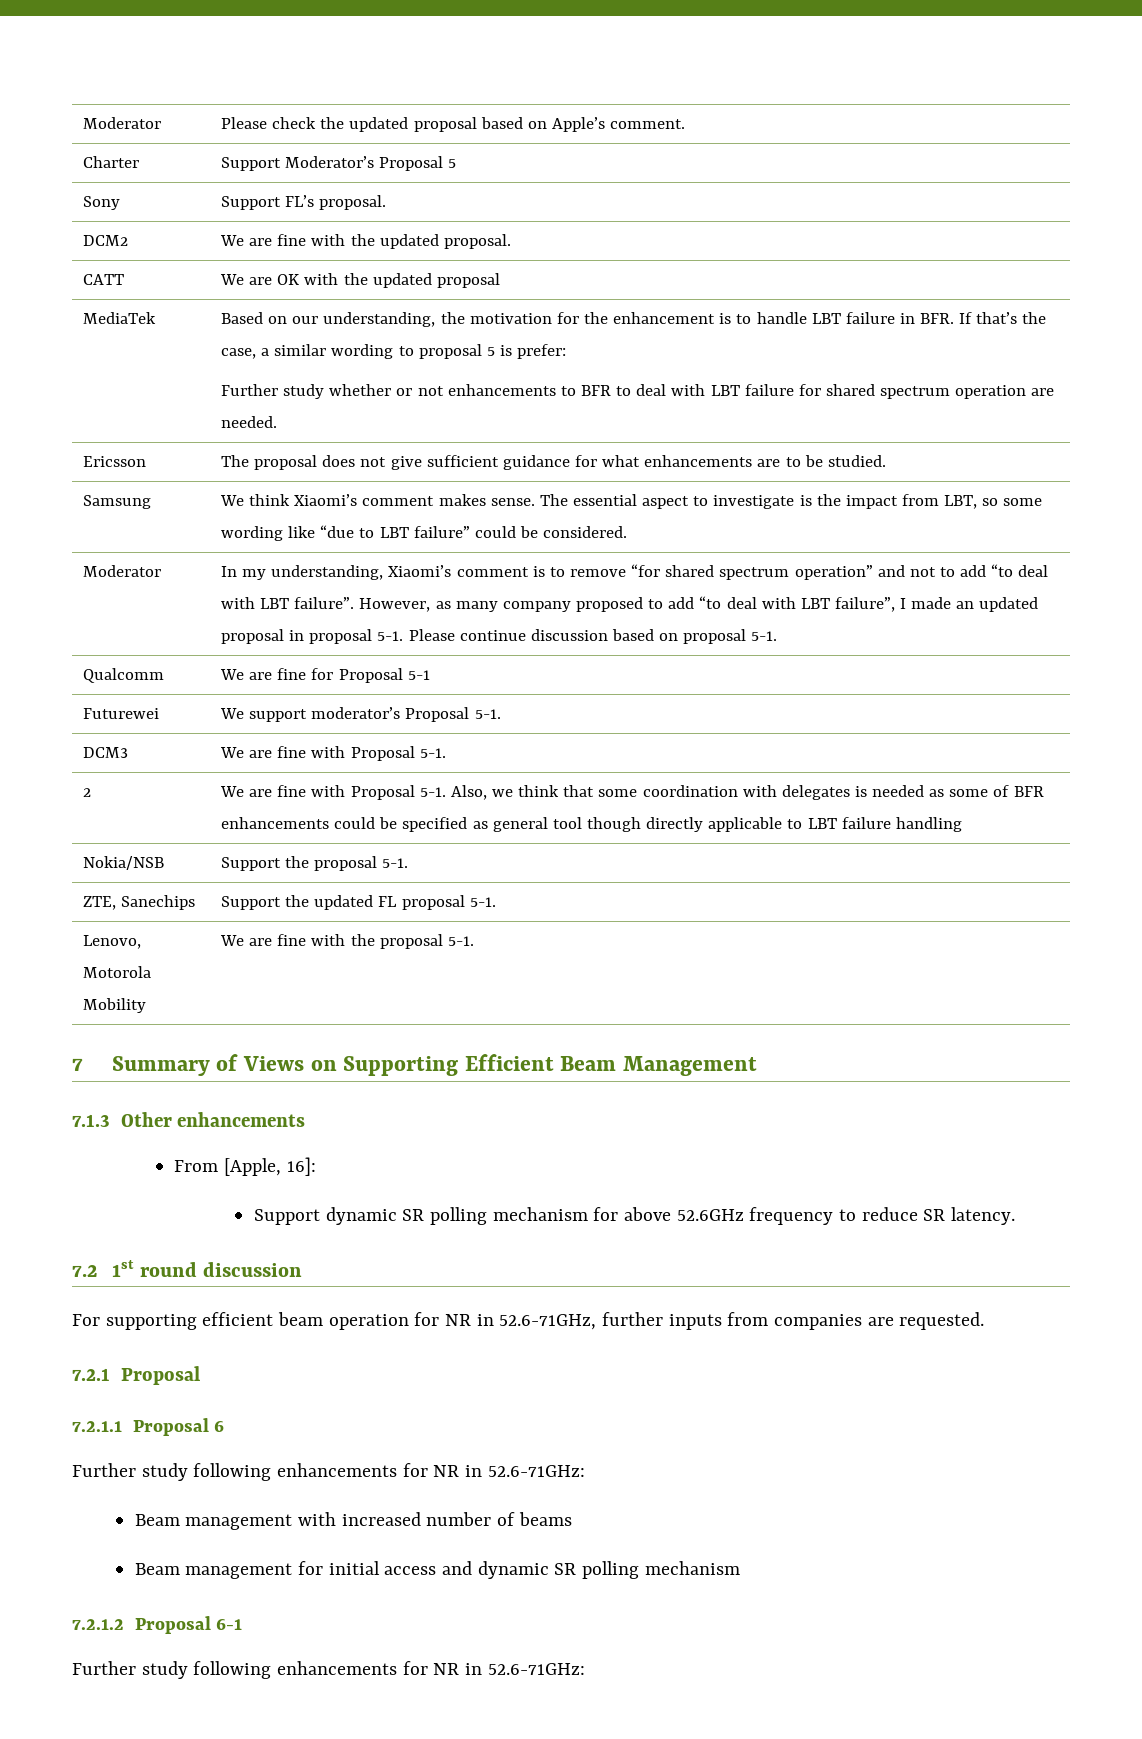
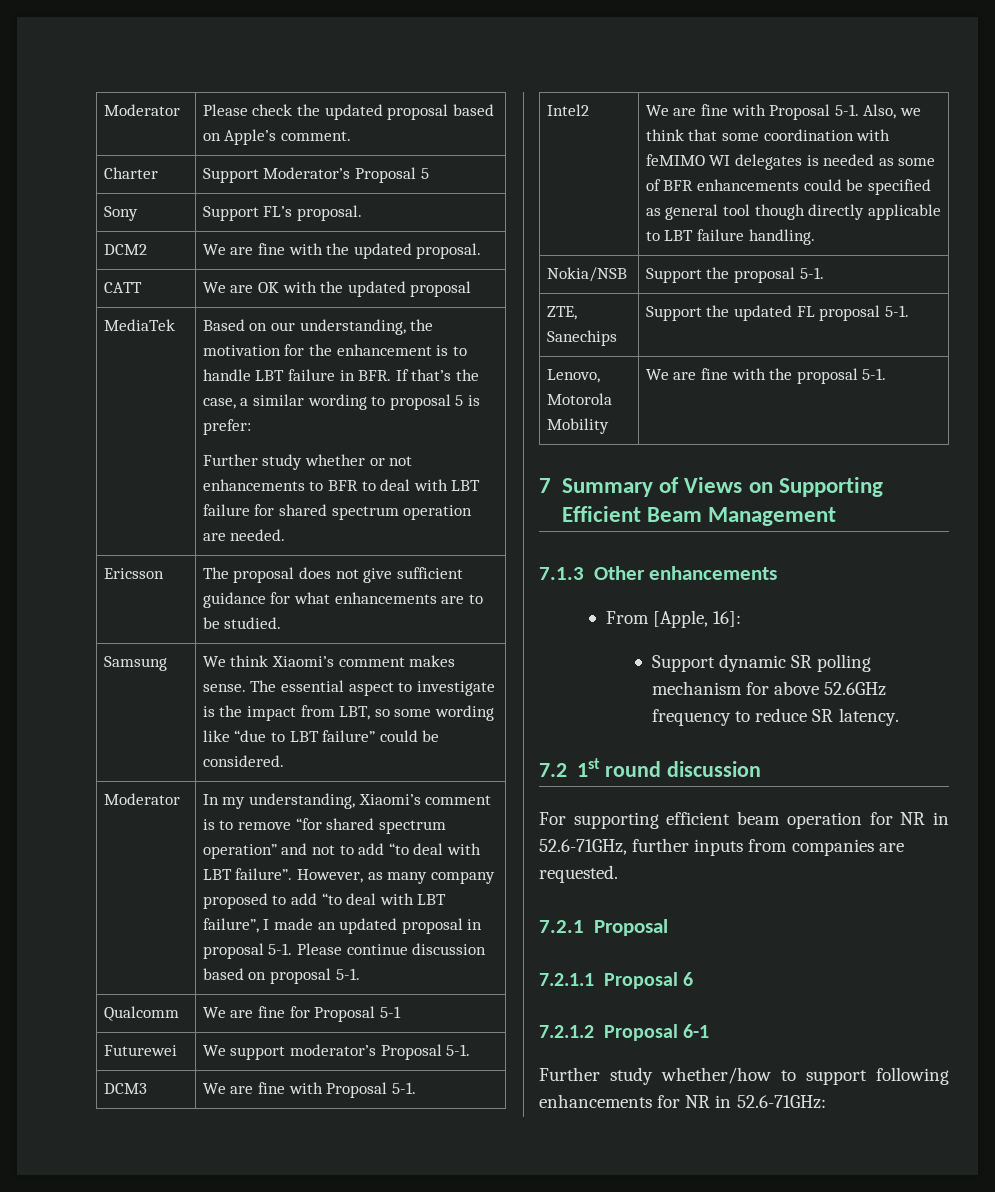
- 2 | We are fine with Proposal 5-1. Also, we think that some coordination with delegates is needed as some of BFR enhancements could be specified as general tool though directly applicable to LBT failure handling
+ Intel2 | We are fine with Proposal 5-1. Also, we think that some coordination with feMIMO WI delegates is needed as some of BFR enhancements could be specified as general tool though directly applicable to LBT failure handling.
  7.2.1.1 Proposal 6
- Further study following enhancements for NR in 52.6-71GHz:
- Beam management with increased number of beams
- Beam management for initial access and dynamic SR polling mechanism
  7.2.1.2 Proposal 6-1
- Further study following enhancements for NR in 52.6-71GHz:
+ Further study whether/how to support following enhancements for NR in 52.6-71GHz:

